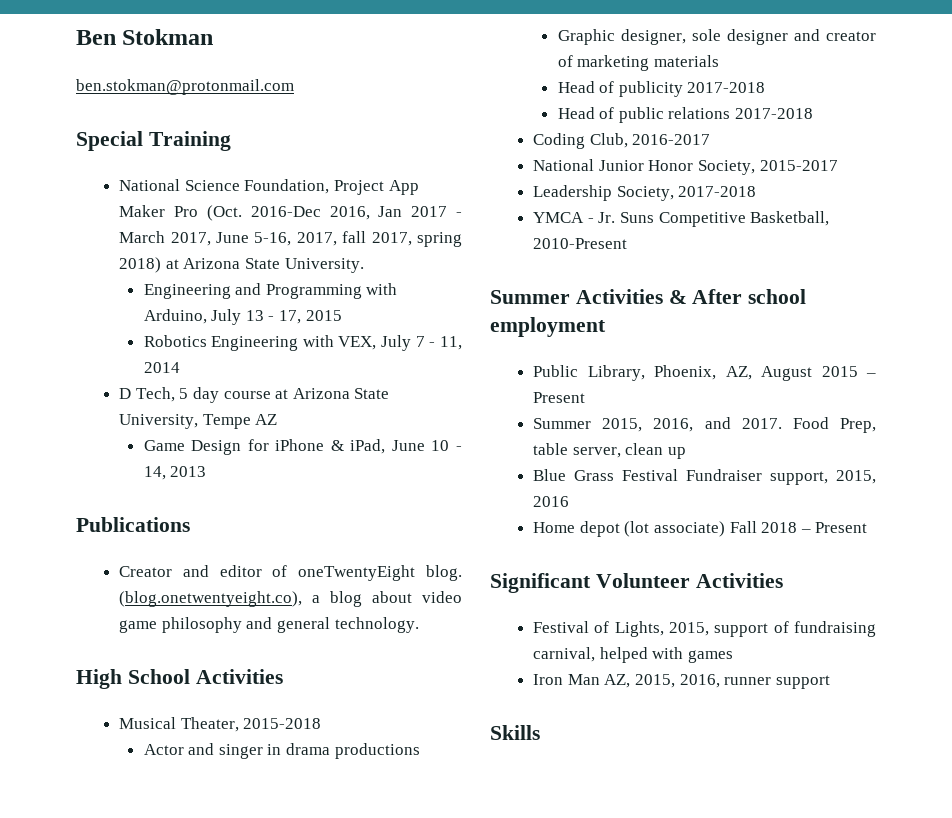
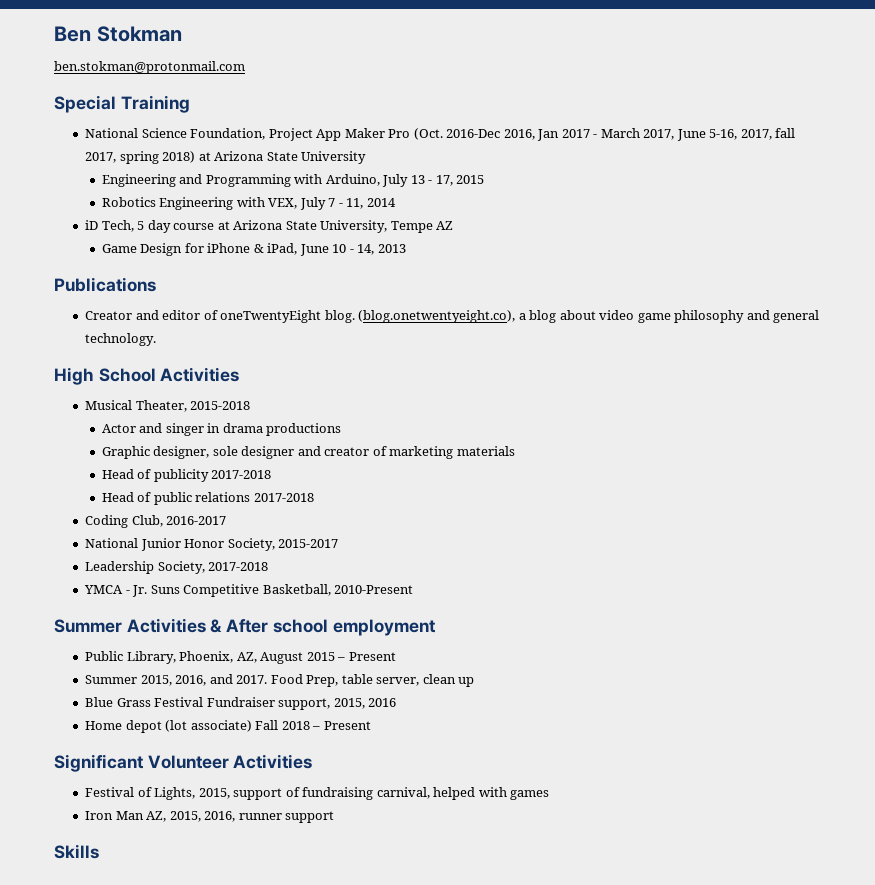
- National Science Foundation, Project App Maker Pro (Oct. 2016-Dec 2016, Jan 2017 - March 2017, June 5-16, 2017, fall 2017, spring 2018) at Arizona State University.
+ National Science Foundation, Project App Maker Pro (Oct. 2016-Dec 2016, Jan 2017 - March 2017, June 5-16, 2017, fall 2017, spring 2018) at Arizona State University
- D Tech, 5 day course at Arizona State University, Tempe AZ
+ iD Tech, 5 day course at Arizona State University, Tempe AZ

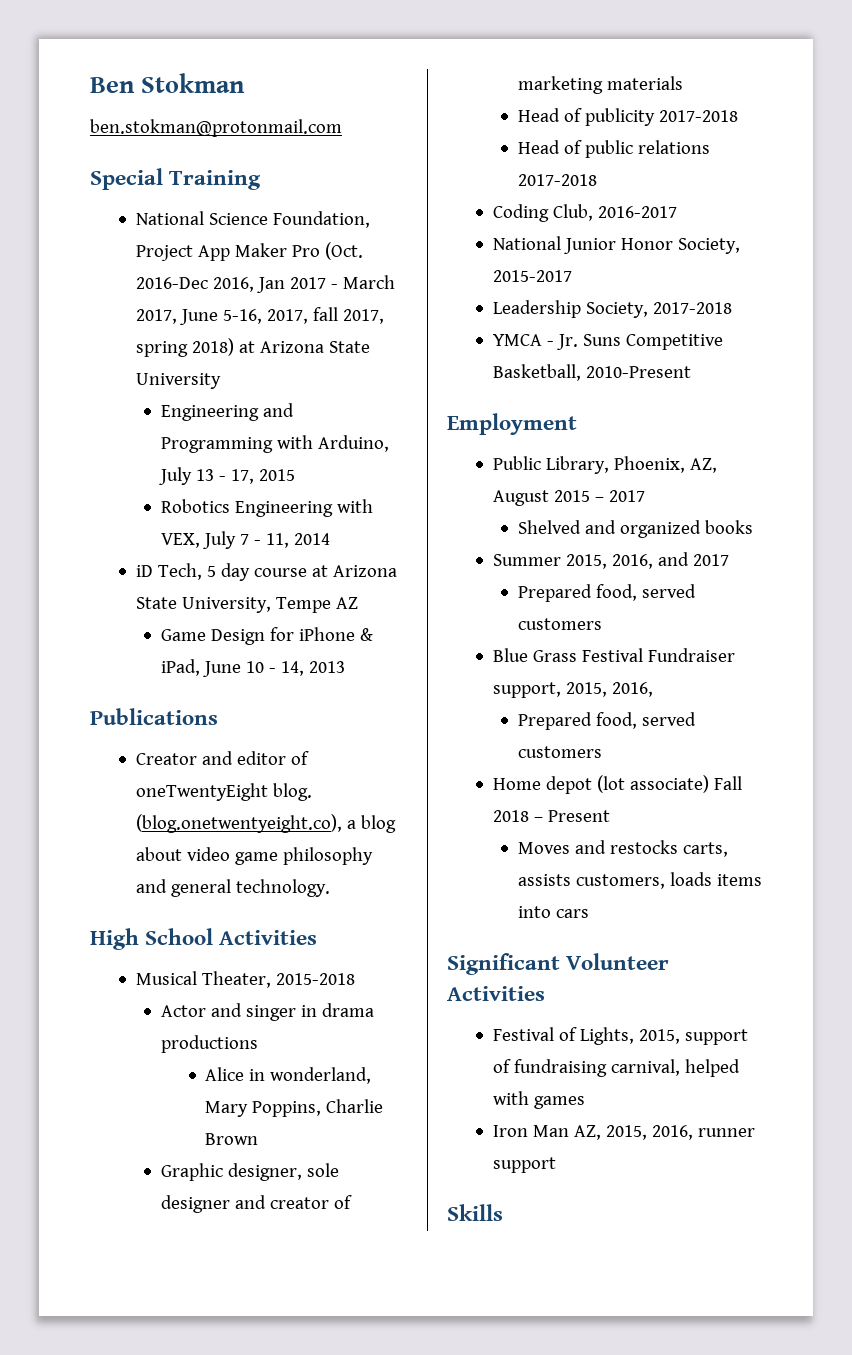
+ Alice in wonderland, Mary Poppins, Charlie Brown
- Summer Activities & After school employment
+ Employment
- Public Library, Phoenix, AZ, August 2015 – Present
+ Public Library, Phoenix, AZ, August 2015 – 2017
+ Shelved and organized books
- Summer 2015, 2016, and 2017. Food Prep, table server, clean up
+ Summer 2015, 2016, and 2017
+ Prepared food, served customers
- Blue Grass Festival Fundraiser support, 2015, 2016
+ Blue Grass Festival Fundraiser support, 2015, 2016,
+ Prepared food, served customers
+ Moves and restocks carts, assists customers, loads items into cars

